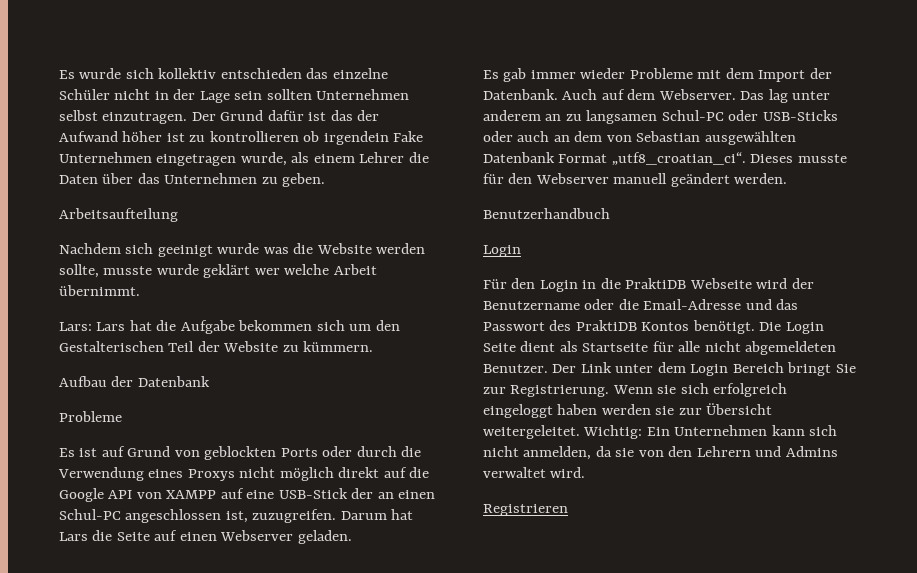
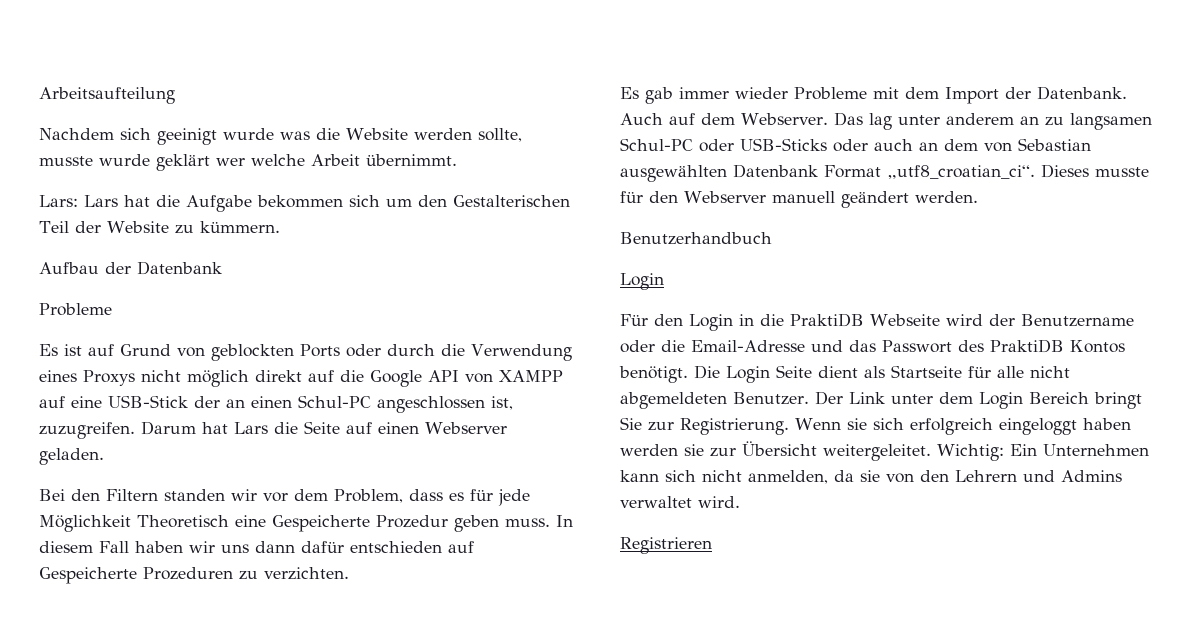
- Es wurde sich kollektiv entschieden das einzelne Schüler nicht in der Lage sein sollten Unternehmen selbst einzutragen. Der Grund dafür ist das der Aufwand höher ist zu kontrollieren ob irgendein Fake Unternehmen eingetragen wurde, als einem Lehrer die Daten über das Unternehmen zu geben.
+ Bei den Filtern standen wir vor dem Problem, dass es für jede Möglichkeit Theoretisch eine Gespeicherte Prozedur geben muss. In diesem Fall haben wir uns dann dafür entschieden auf Gespeicherte Prozeduren zu verzichten.

